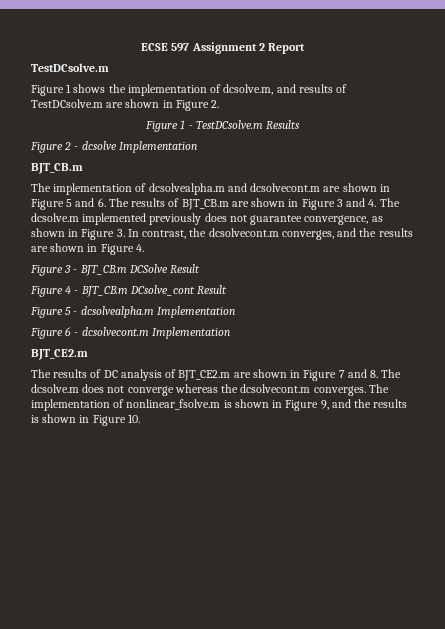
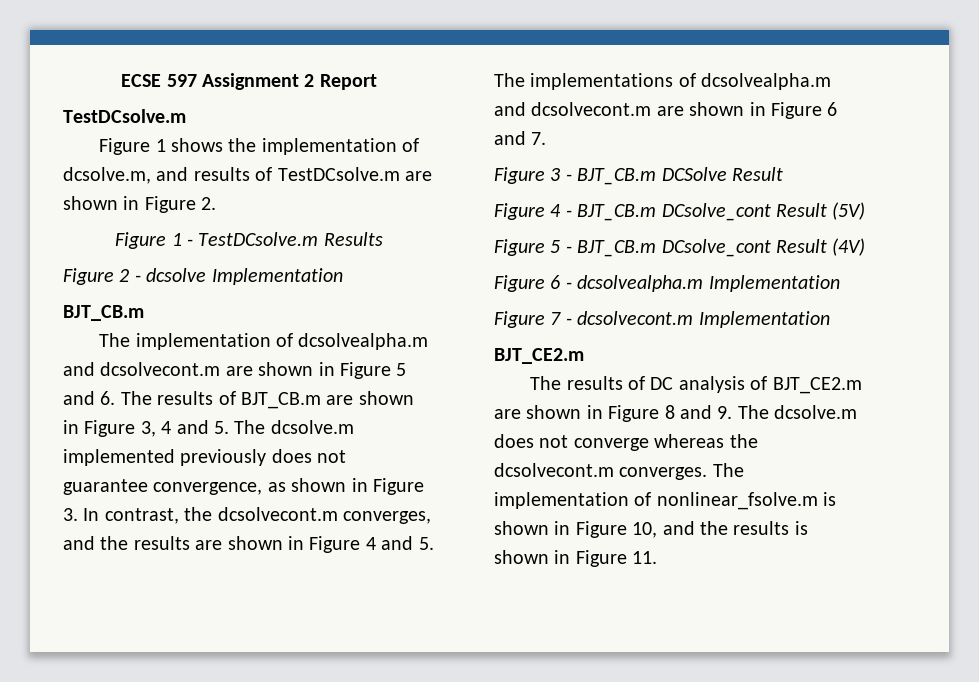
- The implementation of dcsolvealpha.m and dcsolvecont.m are shown in Figure 5 and 6. The results of BJT_CB.m are shown in Figure 3 and 4. The dcsolve.m implemented previously does not guarantee convergence, as shown in Figure 3. In contrast, the dcsolvecont.m converges, and the results are shown in Figure 4.
+ The implementation of dcsolvealpha.m and dcsolvecont.m are shown in Figure 5 and 6. The results of BJT_CB.m are shown in Figure 3, 4 and 5. The dcsolve.m implemented previously does not guarantee convergence, as shown in Figure 3. In contrast, the dcsolvecont.m converges, and the results are shown in Figure 4 and 5. The implementations of dcsolvealpha.m and dcsolvecont.m are shown in Figure 6 and 7.
- Figure 4 - BJT_CB.m DCsolve_cont Result
+ Figure 4 - BJT_CB.m DCsolve_cont Result (5V)
- Figure 5 - dcsolvealpha.m Implementation
+ Figure 5 - BJT_CB.m DCsolve_cont Result (4V)
+ Figure 6 - dcsolvealpha.m Implementation
- Figure 6 - dcsolvecont.m Implementation
+ Figure 7 - dcsolvecont.m Implementation
- The results of DC analysis of BJT_CE2.m are shown in Figure 7 and 8. The dcsolve.m does not converge whereas the dcsolvecont.m converges.
+ The results of DC analysis of BJT_CE2.m are shown in Figure 8 and 9. The dcsolve.m does not converge whereas the dcsolvecont.m converges.
- The implementation of nonlinear_fsolve.m is shown in Figure 9, and the results is shown in Figure 10.
+ The implementation of nonlinear_fsolve.m is shown in Figure 10, and the results is shown in Figure 11.

